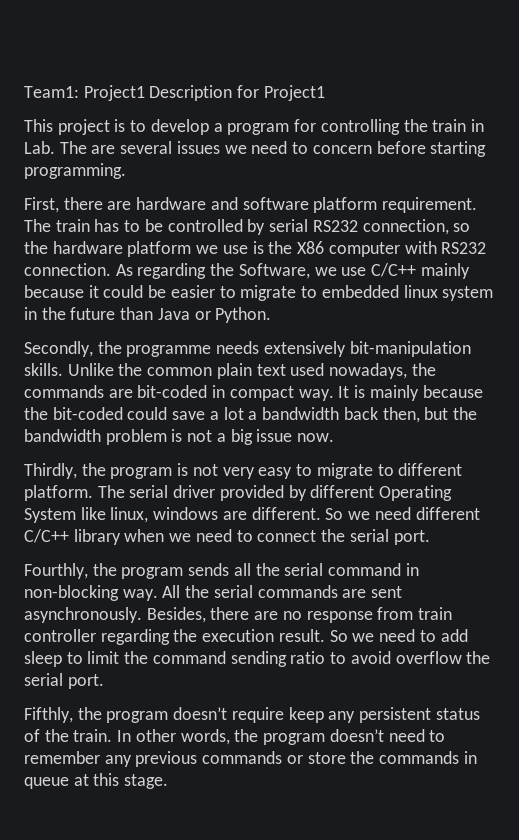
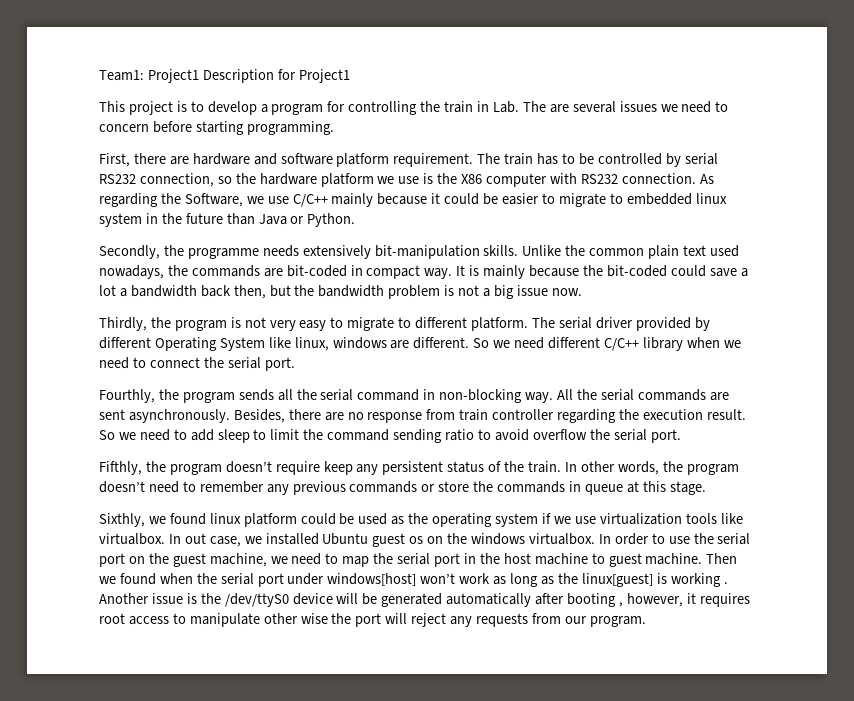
+ Sixthly, we found linux platform could be used as the operating system if we use virtualization tools like virtualbox. In out case, we installed Ubuntu guest os on the windows virtualbox. In order to use the serial port on the guest machine, we need to map the serial port in the host machine to guest machine. Then we found when the serial port under windows[host] won’t work as long as the linux[guest] is working . Another issue is the /dev/ttyS0 device will be generated automatically after booting , however, it requires root access to manipulate other wise the port will reject any requests from our program.

